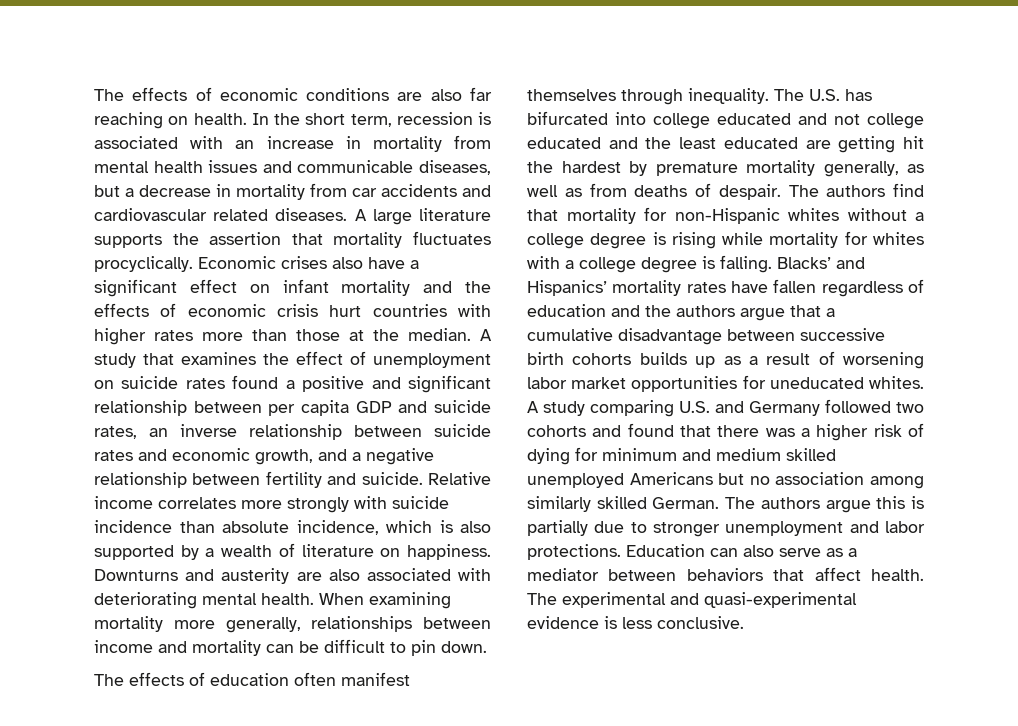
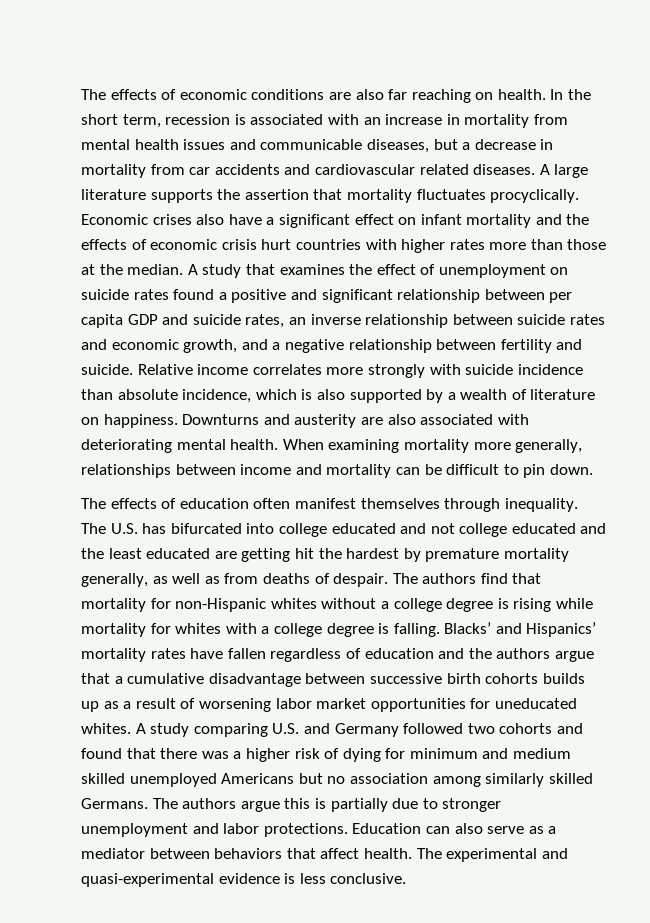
- A study comparing U.S. and Germany followed two cohorts and found that there was a higher risk of dying for minimum and medium skilled unemployed Americans but no association among similarly skilled German.
+ A study comparing U.S. and Germany followed two cohorts and found that there was a higher risk of dying for minimum and medium skilled unemployed Americans but no association among similarly skilled Germans.

